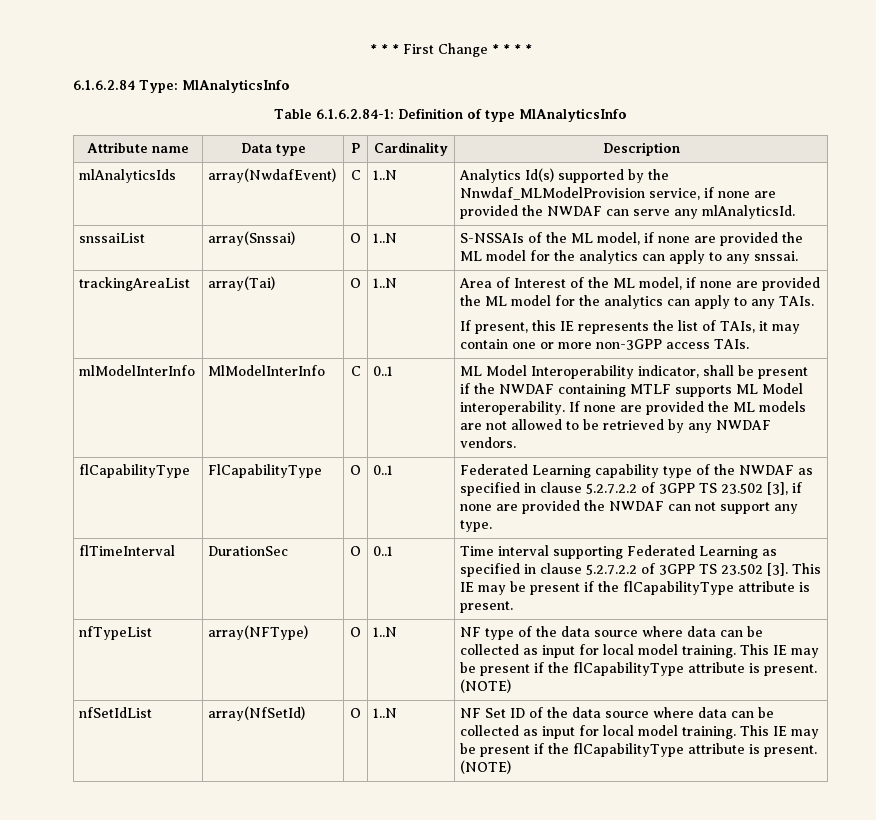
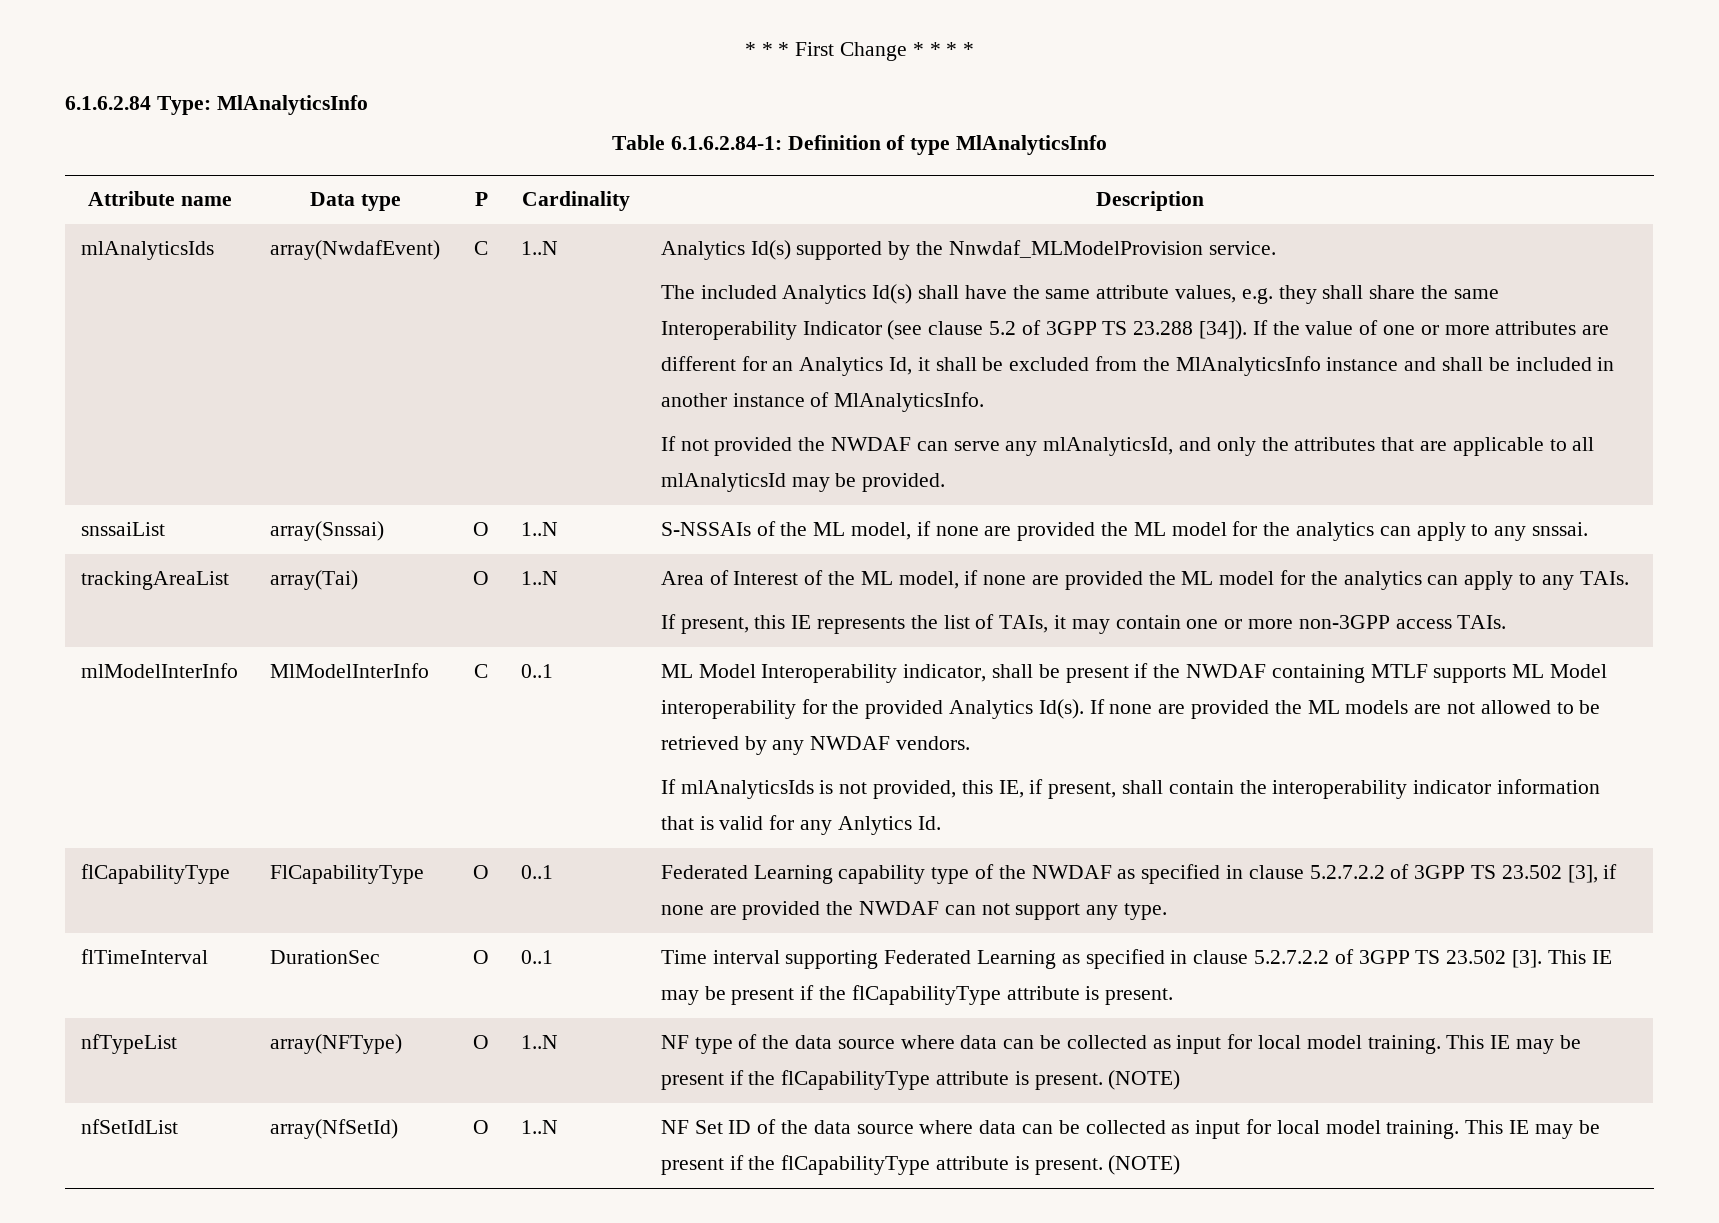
- Analytics Id(s) supported by the Nnwdaf_MLModelProvision service, if none are provided the NWDAF can serve any mlAnalyticsId.
+ Analytics Id(s) supported by the Nnwdaf_MLModelProvision service.
+ The included Analytics Id(s) shall have the same attribute values, e.g. they shall share the same Interoperability Indicator (see clause 5.2 of 3GPP TS 23.288 [34]). If the value of one or more attributes are different for an Analytics Id, it shall be excluded from the MlAnalyticsInfo instance and shall be included in another instance of MlAnalyticsInfo.
+ If not provided the NWDAF can serve any mlAnalyticsId, and only the attributes that are applicable to all mlAnalyticsId may be provided.
- ML Model Interoperability indicator, shall be present if the NWDAF containing MTLF supports ML Model interoperability.
+ ML Model Interoperability indicator, shall be present if the NWDAF containing MTLF supports ML Model interoperability for the provided Analytics Id(s).
+ If mlAnalyticsIds is not provided, this IE, if present, shall contain the interoperability indicator information that is valid for any Anlytics Id.

